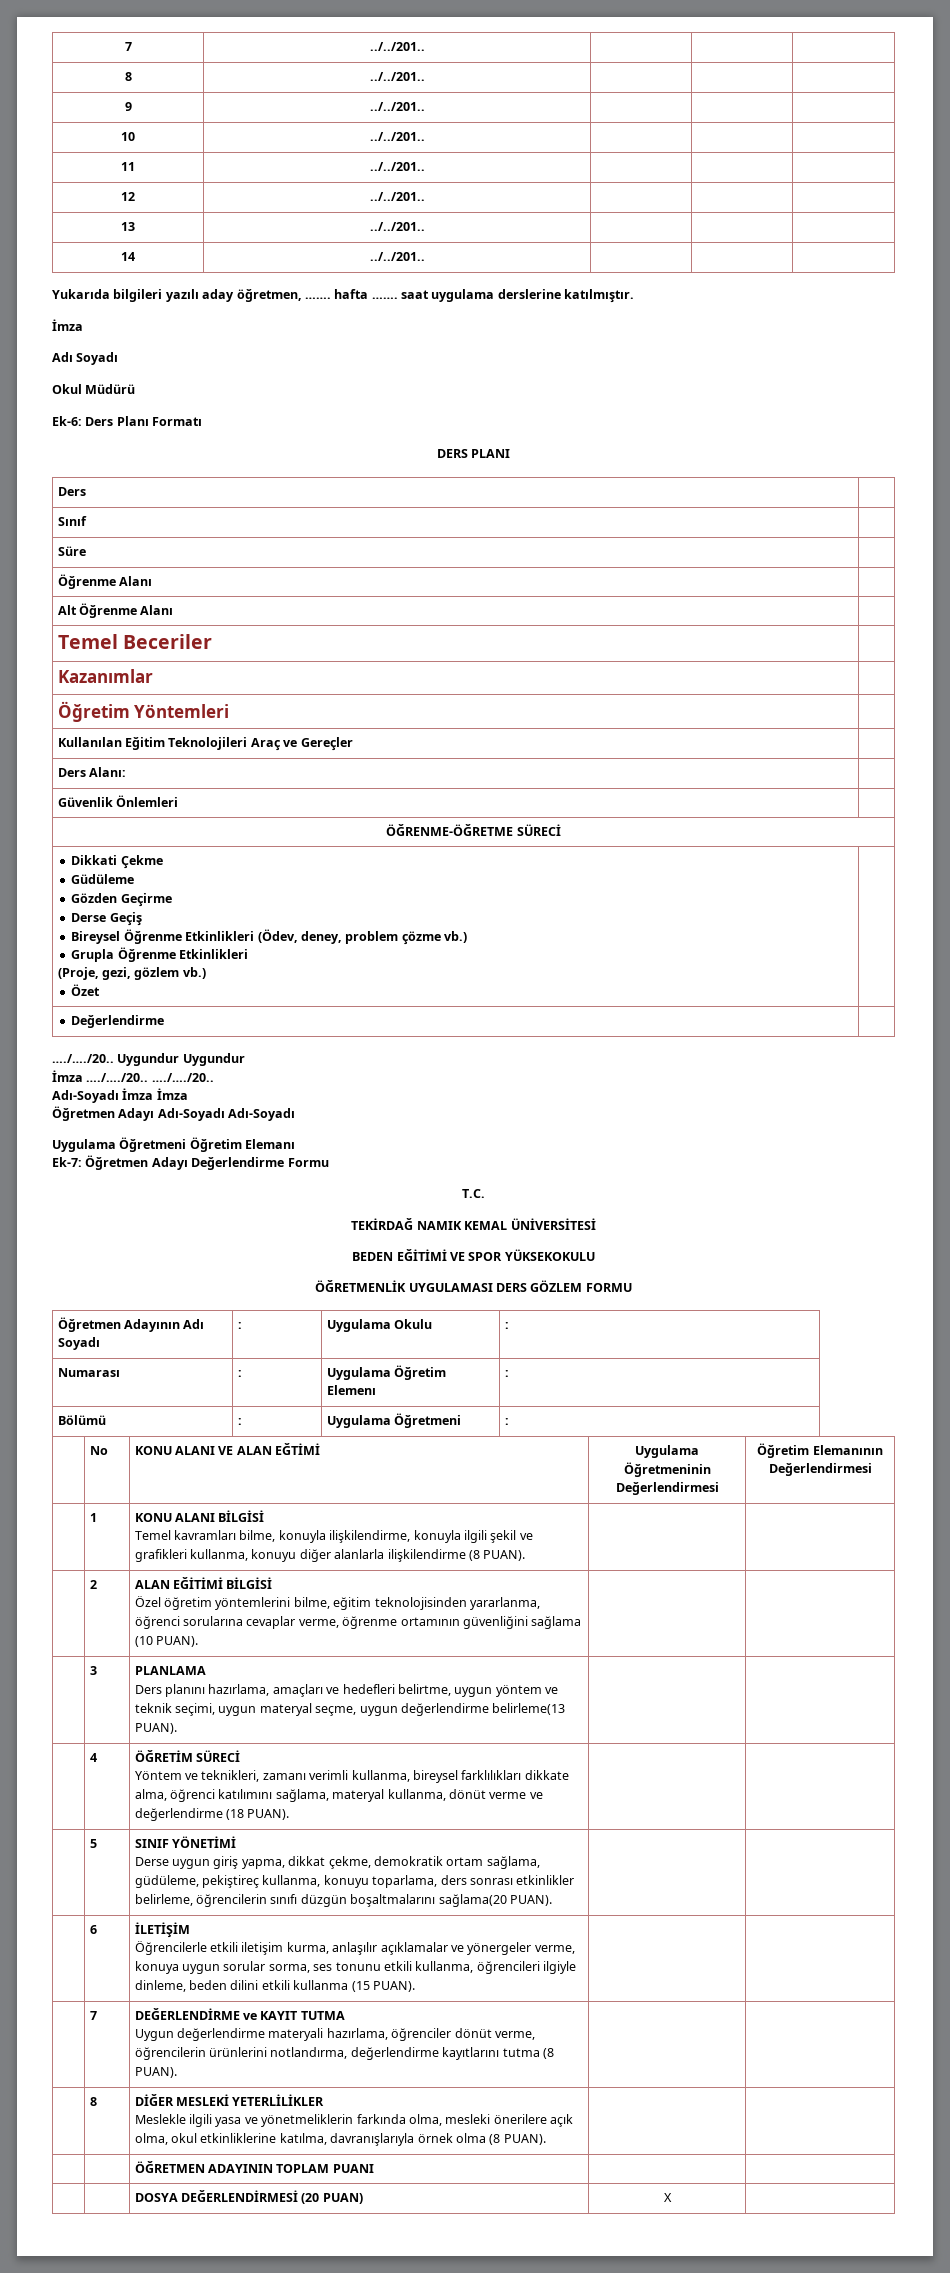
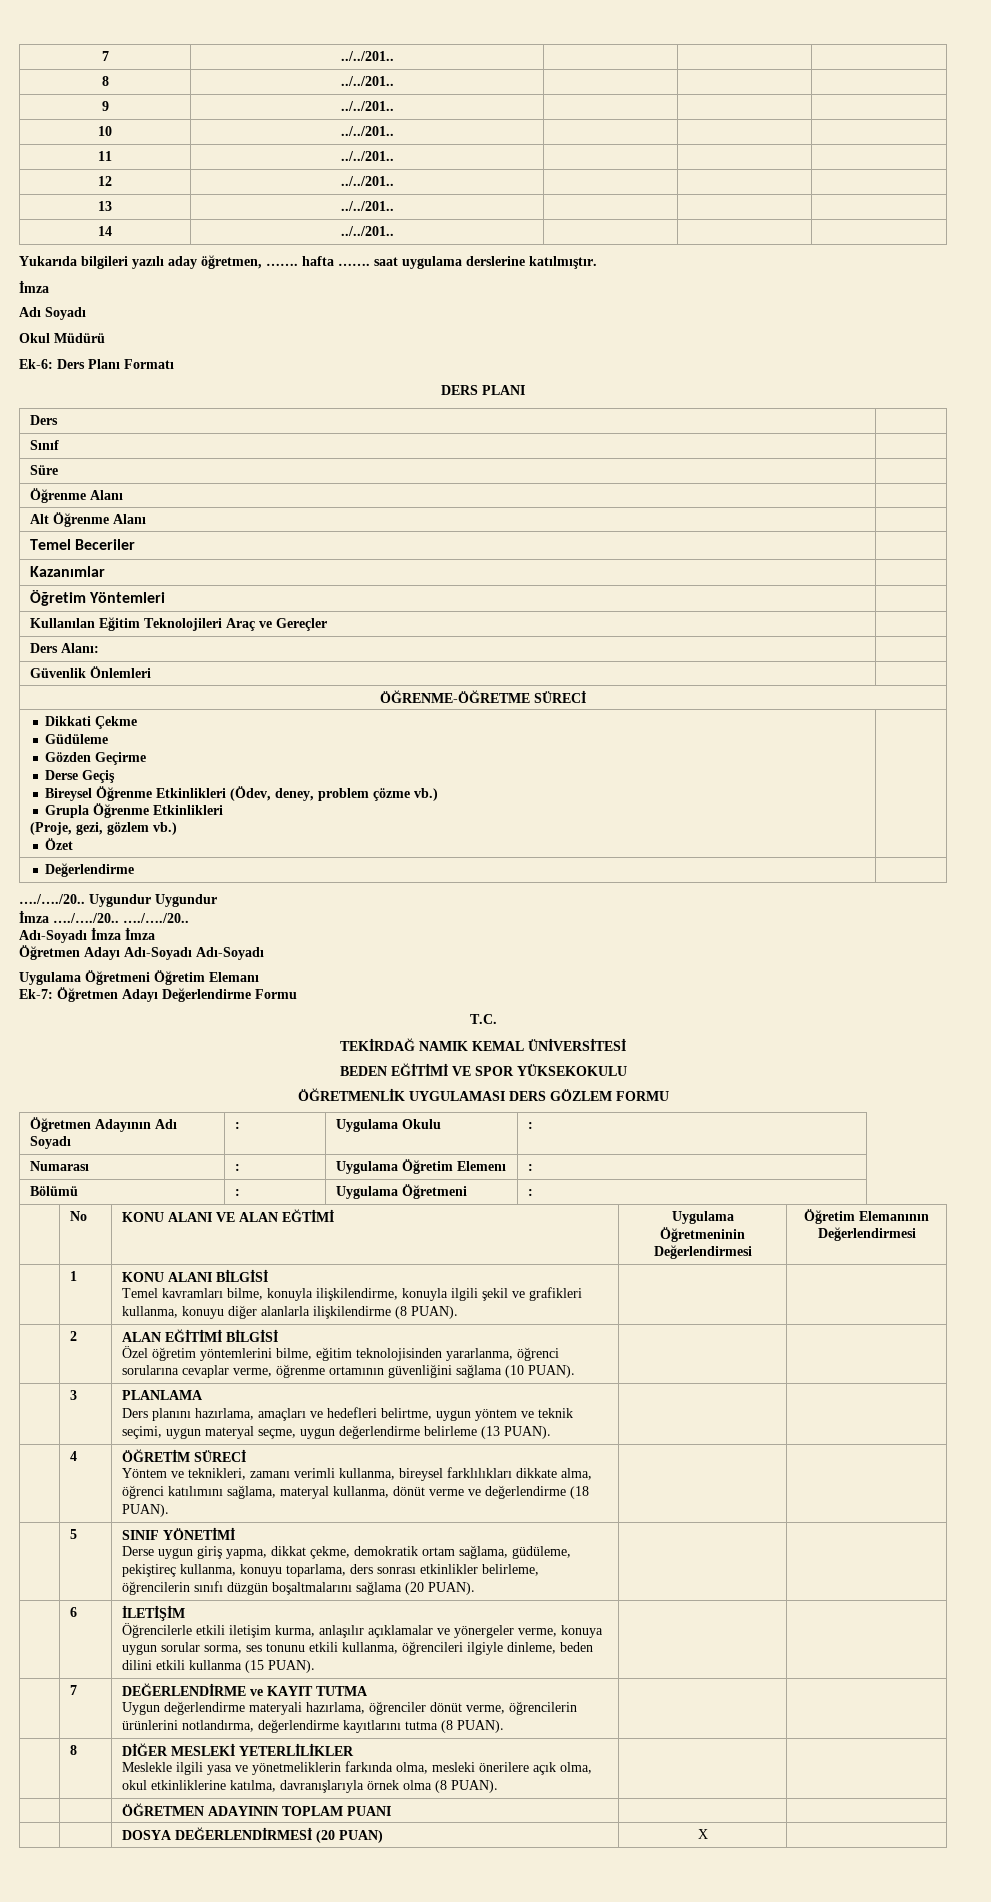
  | 3 | PLANLAMA
- Ders planını hazırlama, amaçları ve hedefleri belirtme, uygun yöntem ve teknik seçimi, uygun materyal seçme, uygun değerlendirme belirleme(13 PUAN). | |
+ Ders planını hazırlama, amaçları ve hedefleri belirtme, uygun yöntem ve teknik seçimi, uygun materyal seçme, uygun değerlendirme belirleme (13 PUAN). | |
  | 5 | SINIF YÖNETİMİ
- Derse uygun giriş yapma, dikkat çekme, demokratik ortam sağlama, güdüleme, pekiştireç kullanma, konuyu toparlama, ders sonrası etkinlikler belirleme, öğrencilerin sınıfı düzgün boşaltmalarını sağlama(20 PUAN). | |
+ Derse uygun giriş yapma, dikkat çekme, demokratik ortam sağlama, güdüleme, pekiştireç kullanma, konuyu toparlama, ders sonrası etkinlikler belirleme, öğrencilerin sınıfı düzgün boşaltmalarını sağlama (20 PUAN). | |

